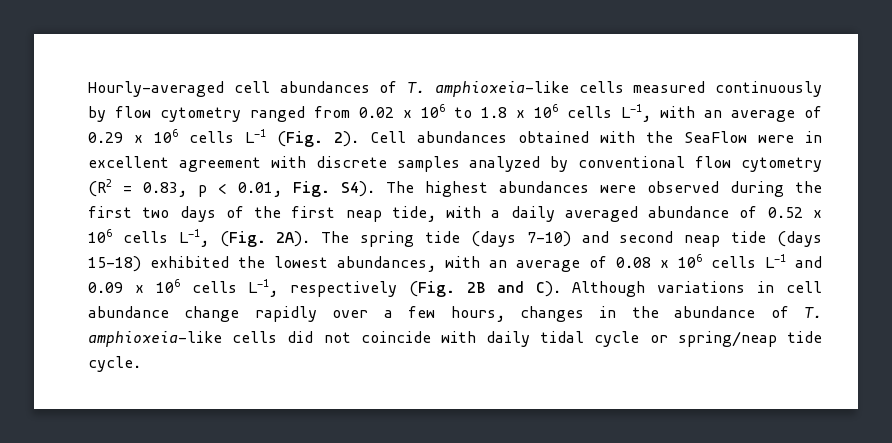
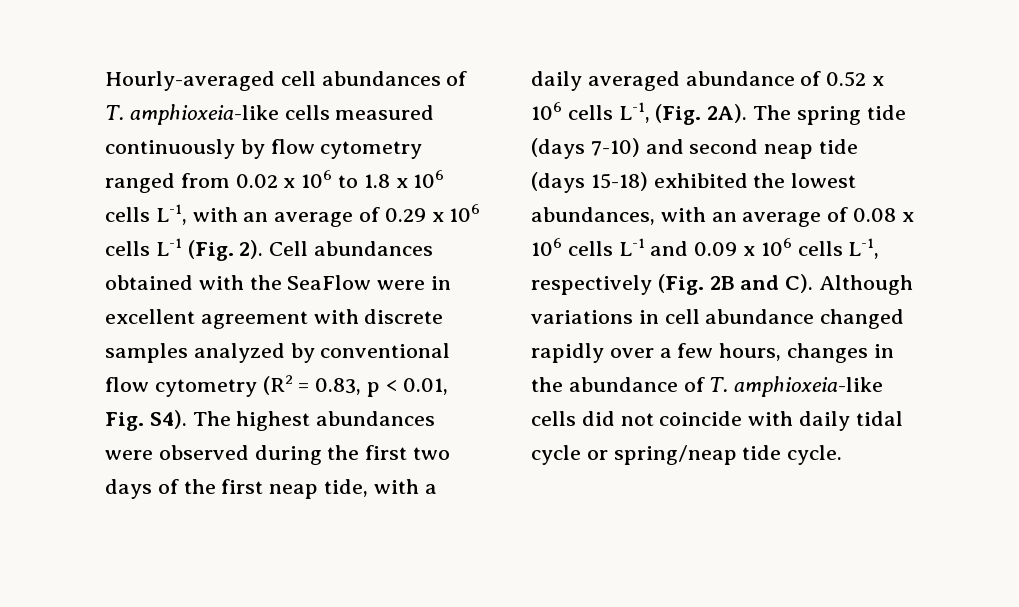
- The spring tide (days 7-10) and second neap tide (days 15-18) exhibited the lowest abundances, with an average of 0.08 x 106 cells L-1 and 0.09 x 106 cells L-1, respectively (Fig. 2B and C). Although variations in cell abundance change rapidly over a few hours, changes in the abundance of T. amphioxeia-like cells did not coincide with daily tidal cycle or spring/neap tide cycle.
+ The spring tide (days 7-10) and second neap tide (days 15-18) exhibited the lowest abundances, with an average of 0.08 x 106 cells L-1 and 0.09 x 106 cells L-1, respectively (Fig. 2B and C). Although variations in cell abundance changed rapidly over a few hours, changes in the abundance of T. amphioxeia-like cells did not coincide with daily tidal cycle or spring/neap tide cycle.

